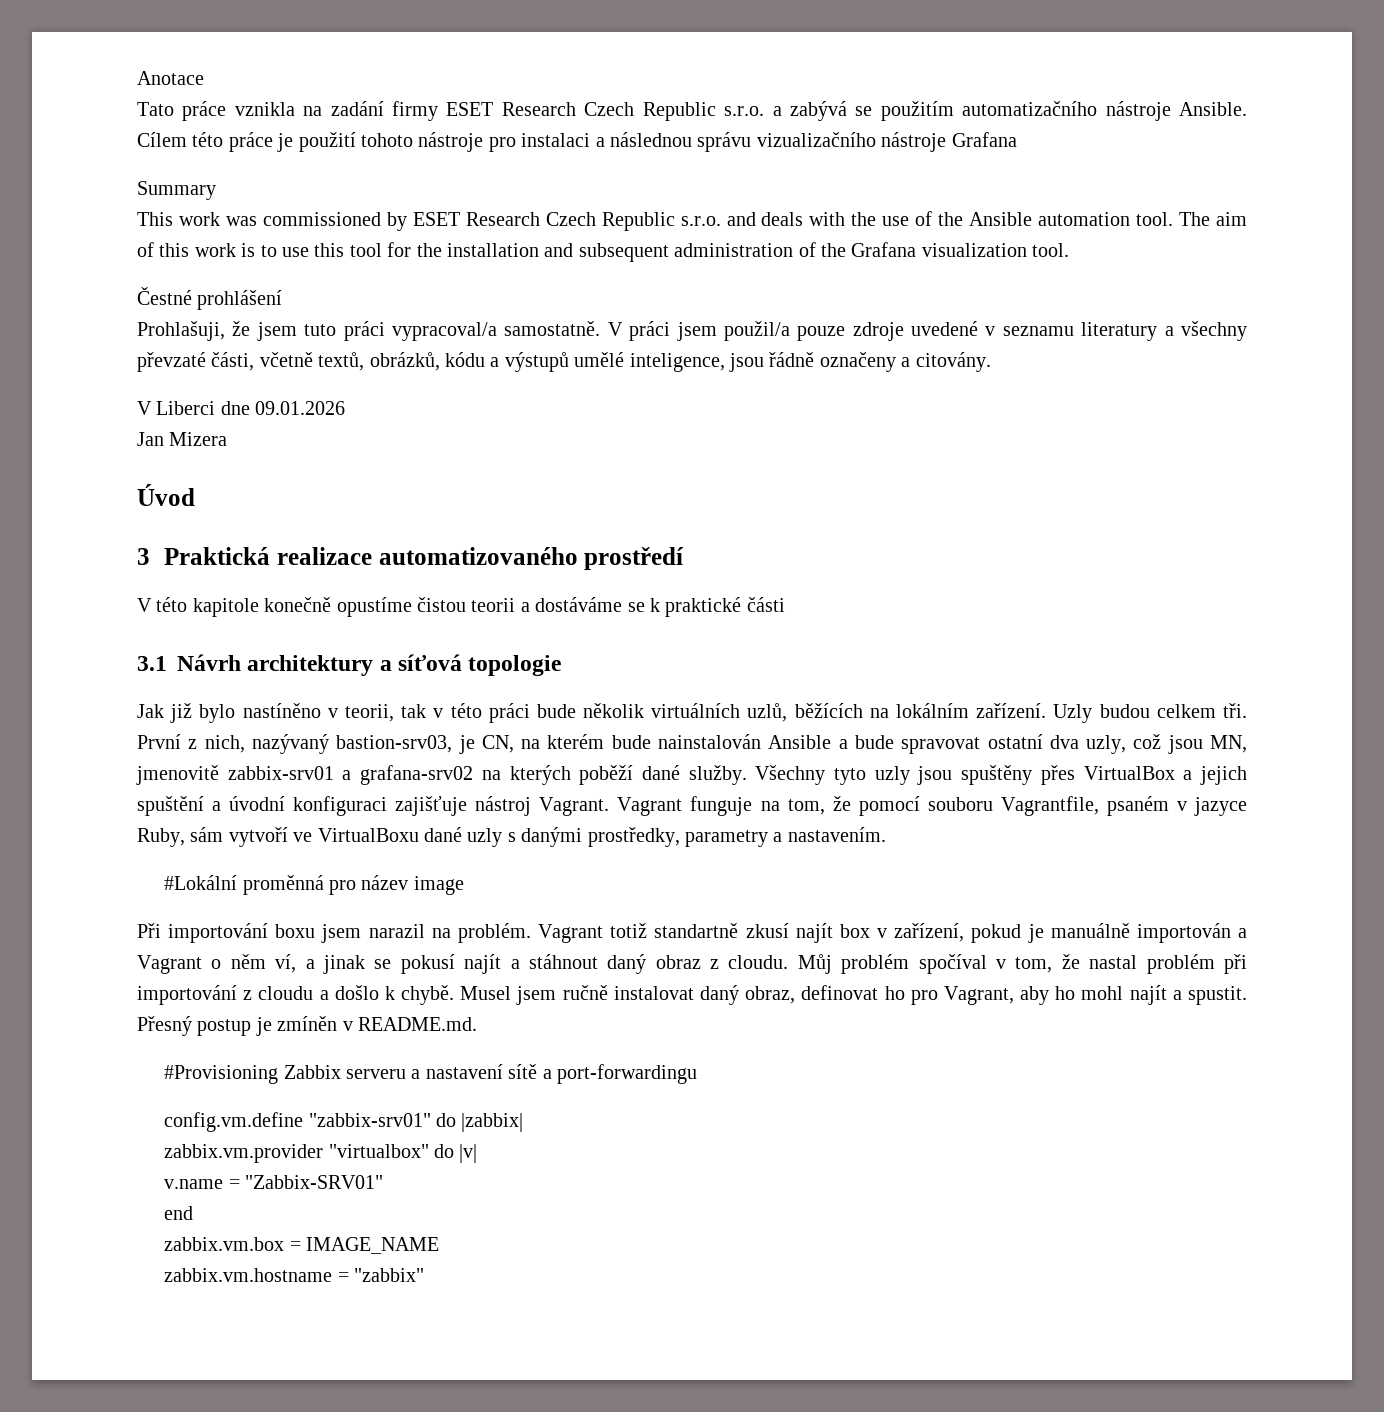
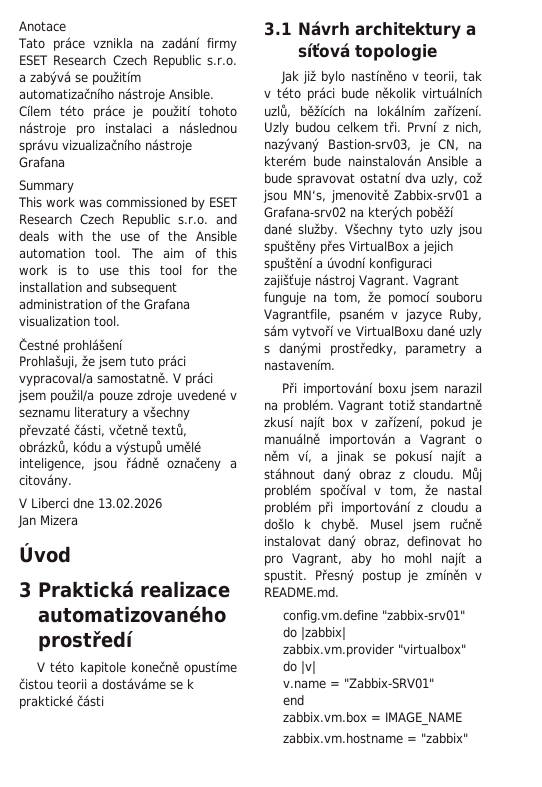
- V Liberci dne 09.01.2026
+ V Liberci dne 13.02.2026
- První z nich, nazývaný bastion-srv03, je CN, na kterém bude nainstalován Ansible a bude spravovat ostatní dva uzly, což jsou MN, jmenovitě zabbix-srv01 a grafana-srv02 na kterých poběží dané služby.
+ První z nich, nazývaný Bastion-srv03, je CN, na kterém bude nainstalován Ansible a bude spravovat ostatní dva uzly, což jsou MN‘s, jmenovitě Zabbix-srv01 a Grafana-srv02 na kterých poběží dané služby.
- #Lokální proměnná pro název image
- #Provisioning Zabbix serveru a nastavení sítě a port-forwardingu

